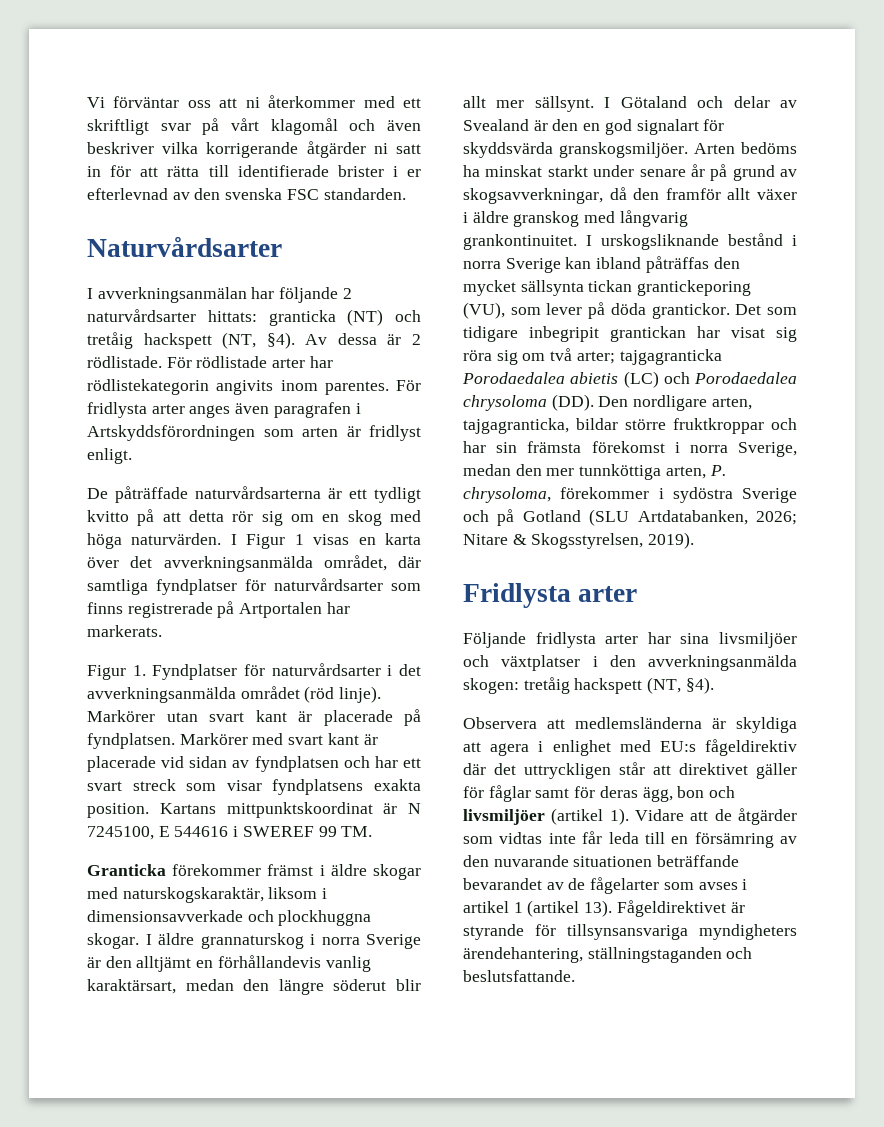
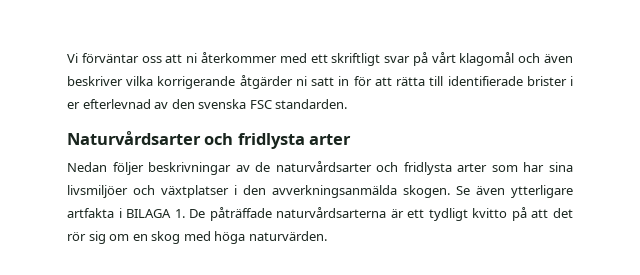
- Naturvårdsarter
- I avverkningsanmälan har följande 2 naturvårdsarter hittats: granticka (NT) och tretåig hackspett (NT, §4). Av dessa är 2 rödlistade. För rödlistade arter har rödlistekategorin angivits inom parentes. För fridlysta arter anges även paragrafen i Artskyddsförordningen som arten är fridlyst enligt.
- De påträffade naturvårdsarterna är ett tydligt kvitto på att detta rör sig om en skog med höga naturvärden. I Figur 1 visas en karta över det avverkningsanmälda området, där samtliga fyndplatser för naturvårdsarter som finns registrerade på Artportalen har markerats.
- Figur 1. Fyndplatser för naturvårdsarter i det avverkningsanmälda området (röd linje). Markörer utan svart kant är placerade på fyndplatsen. Markörer med svart kant är placerade vid sidan av fyndplatsen och har ett svart streck som visar fyndplatsens exakta position. Kartans mittpunktskoordinat är N 7245100, E 544616 i SWEREF 99 TM.
- Granticka förekommer främst i äldre skogar med naturskogskaraktär, liksom i dimensionsavverkade och plockhuggna skogar. I äldre grannaturskog i norra Sverige är den alltjämt en förhållandevis vanlig karaktärsart, medan den längre söderut blir allt mer sällsynt. I Götaland och delar av Svealand är den en god signalart för skyddsvärda granskogsmiljöer. Arten bedöms ha minskat starkt under senare år på grund av skogsavverkningar, då den framför allt växer i äldre granskog med långvarig grankontinuitet. I urskogsliknande bestånd i norra Sverige kan ibland påträffas den mycket sällsynta tickan grantickeporing (VU), som lever på döda grantickor. Det som tidigare inbegripit grantickan har visat sig röra sig om två arter; tajgagranticka Porodaedalea abietis (LC) och Porodaedalea chrysoloma (DD). Den nordligare arten, tajgagranticka, bildar större fruktkroppar och har sin främsta förekomst i norra Sverige, medan den mer tunnköttiga arten, P. chrysoloma, förekommer i sydöstra Sverige och på Gotland (SLU Artdatabanken, 2026; Nitare & Skogsstyrelsen, 2019).
- Fridlysta arter
- Följande fridlysta arter har sina livsmiljöer och växtplatser i den avverkningsanmälda skogen: tretåig hackspett (NT, §4).
- Observera att medlemsländerna är skyldiga att agera i enlighet med EU:s fågeldirektiv där det uttryckligen står att direktivet gäller för fåglar samt för deras ägg, bon och livsmiljöer (artikel 1). Vidare att de åtgärder som vidtas inte får leda till en försämring av den nuvarande situationen beträffande bevarandet av de fågelarter som avses i artikel 1 (artikel 13). Fågeldirektivet är styrande för tillsynsansvariga myndigheters ärendehantering, ställningstaganden och beslutsfattande.
+ Naturvårdsarter och fridlysta arter
+ Nedan följer beskrivningar av de naturvårdsarter och fridlysta arter som har sina livsmiljöer och växtplatser i den avverkningsanmälda skogen. Se även ytterligare artfakta i BILAGA 1. De påträffade naturvårdsarterna är ett tydligt kvitto på att det rör sig om en skog med höga naturvärden.

